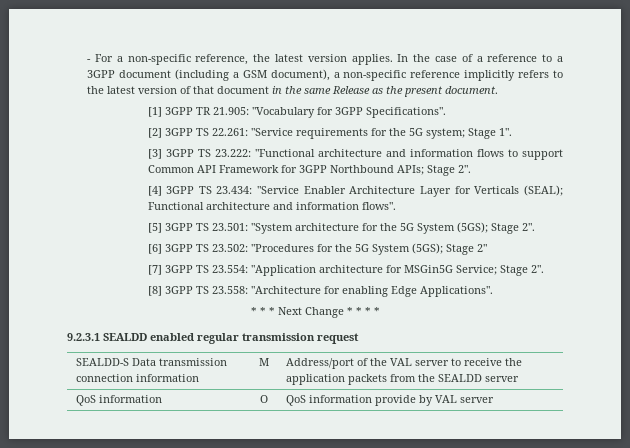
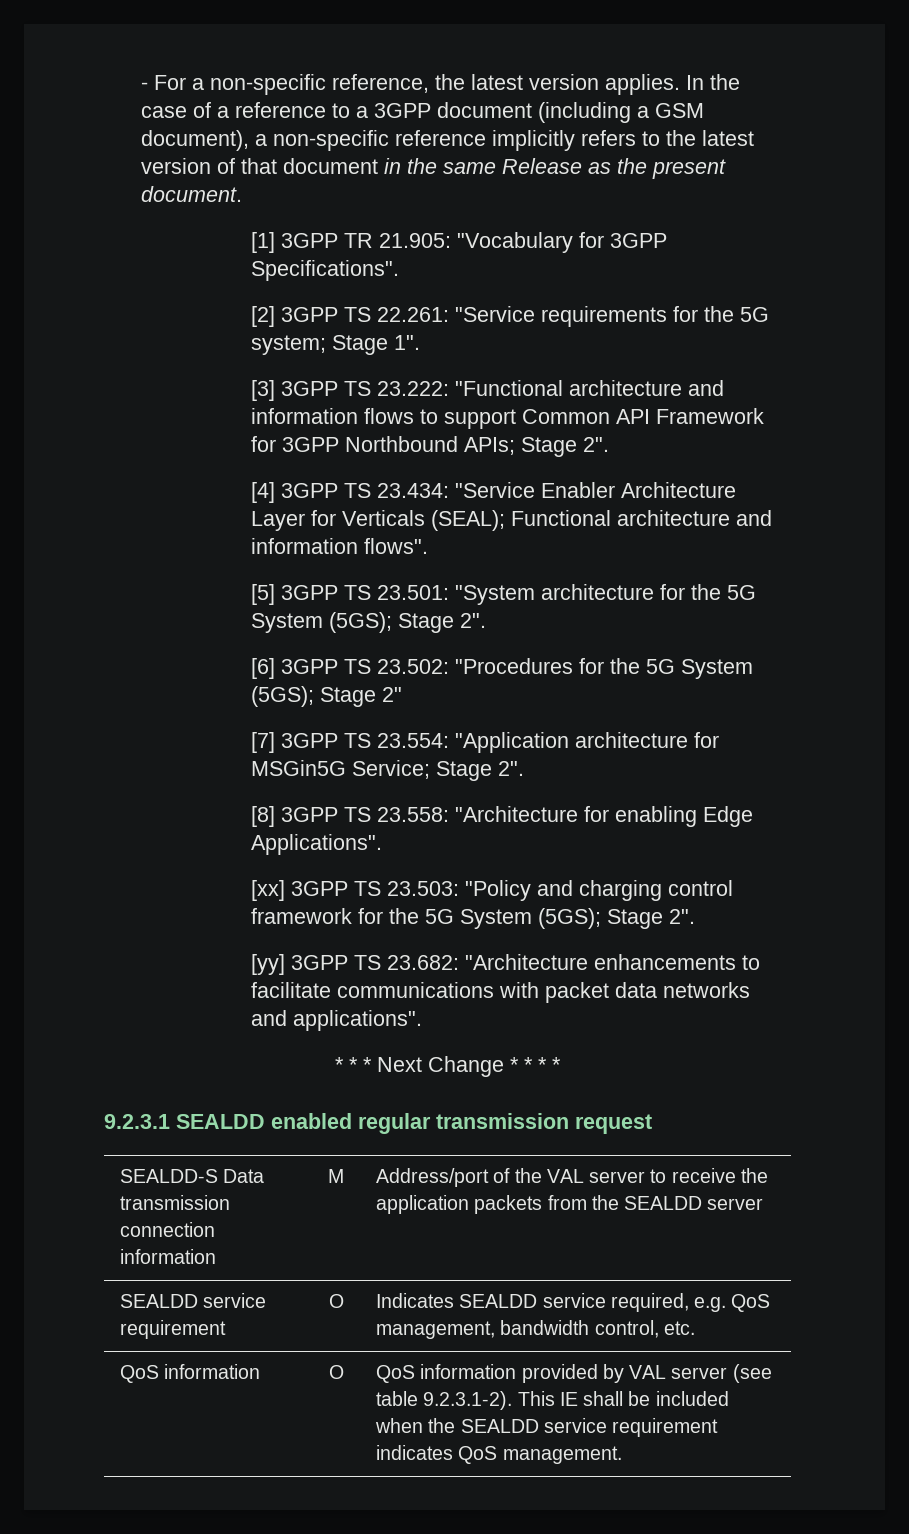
+ [xx] 3GPP TS 23.503: "Policy and charging control framework for the 5G System (5GS); Stage 2".
+ [yy] 3GPP TS 23.682: "Architecture enhancements to facilitate communications with packet data networks and applications".
+ SEALDD service requirement | O | Indicates SEALDD service required, e.g. QoS management, bandwidth control, etc.
- QoS information | O | QoS information provide by VAL server
+ QoS information | O | QoS information provided by VAL server (see table 9.2.3.1-2). This IE shall be included when the SEALDD service requirement indicates QoS management.

